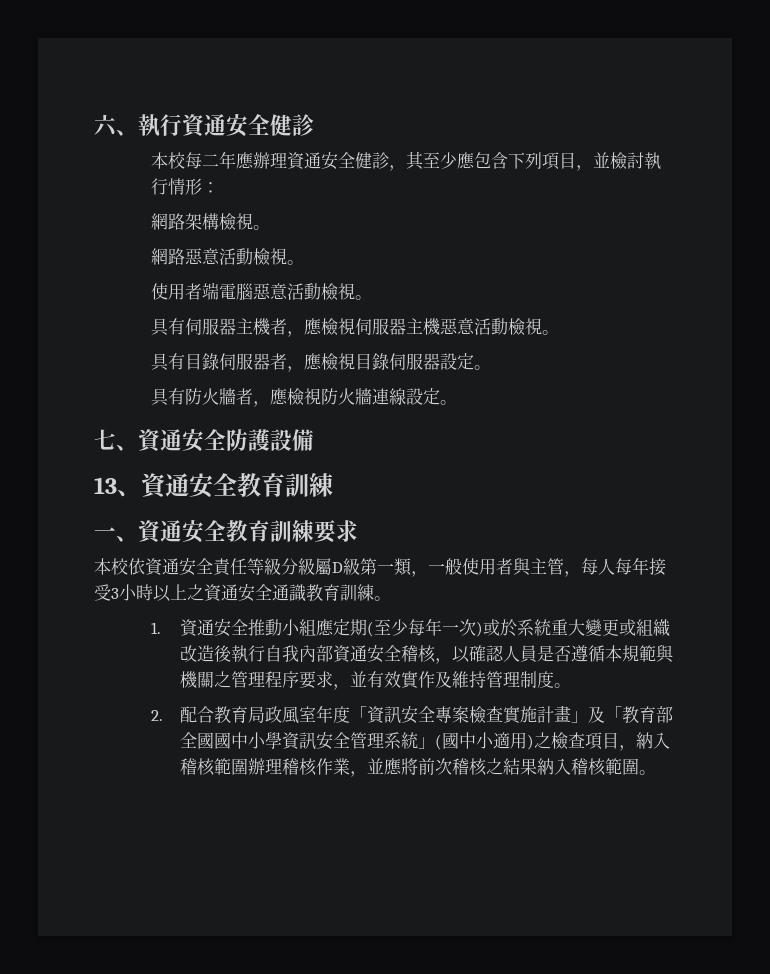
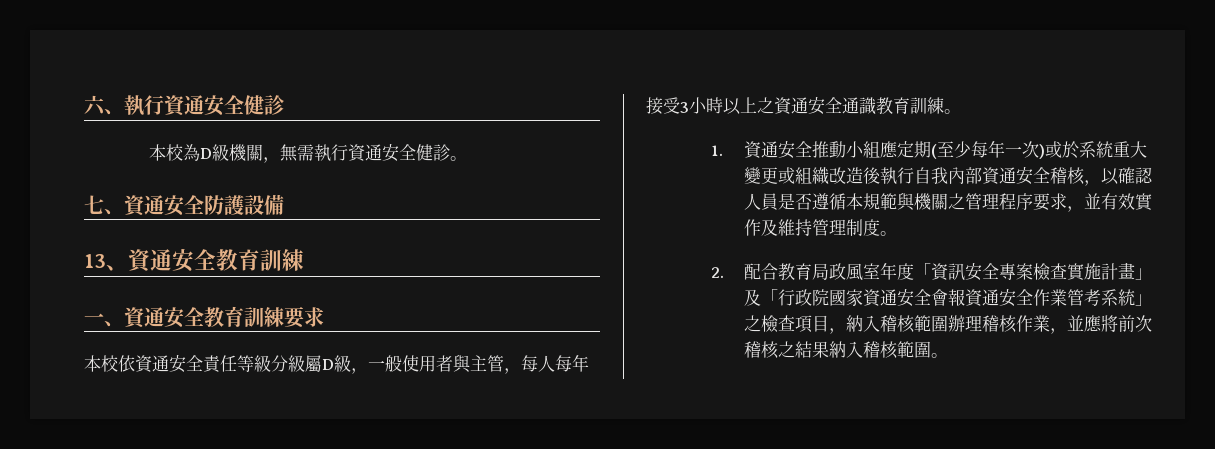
- 本校每二年應辦理資通安全健診，其至少應包含下列項目，並檢討執行情形：
- 網路架構檢視。
- 網路惡意活動檢視。
- 使用者端電腦惡意活動檢視。
- 具有伺服器主機者，應檢視伺服器主機惡意活動檢視。
- 具有目錄伺服器者，應檢視目錄伺服器設定。
- 具有防火牆者，應檢視防火牆連線設定。
+ 本校為D級機關，無需執行資通安全健診。
- 本校依資通安全責任等級分級屬D級第一類，一般使用者與主管，每人每年接受3小時以上之資通安全通識教育訓練。
+ 本校依資通安全責任等級分級屬D級，一般使用者與主管，每人每年接受3小時以上之資通安全通識教育訓練。
- 2.配合教育局政風室年度「資訊安全專案檢查實施計畫」及「教育部全國國中小學資訊安全管理系統」(國中小適用)之檢查項目，納入稽核範圍辦理稽核作業，並應將前次稽核之結果納入稽核範圍。
+ 2.配合教育局政風室年度「資訊安全專案檢查實施計畫」及「行政院國家資通安全會報資通安全作業管考系統」之檢查項目，納入稽核範圍辦理稽核作業，並應將前次稽核之結果納入稽核範圍。

